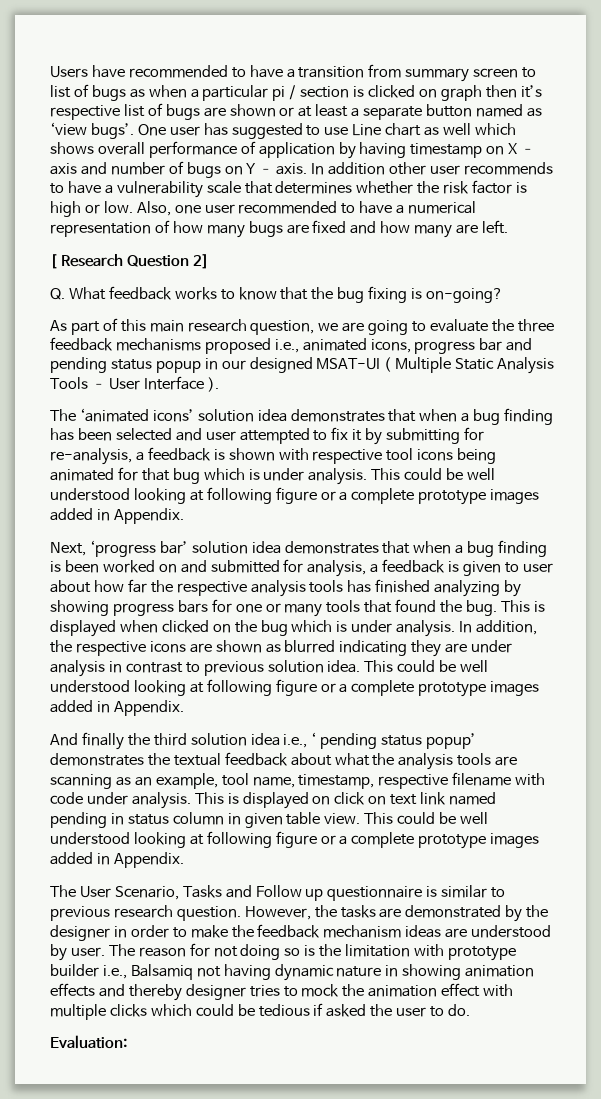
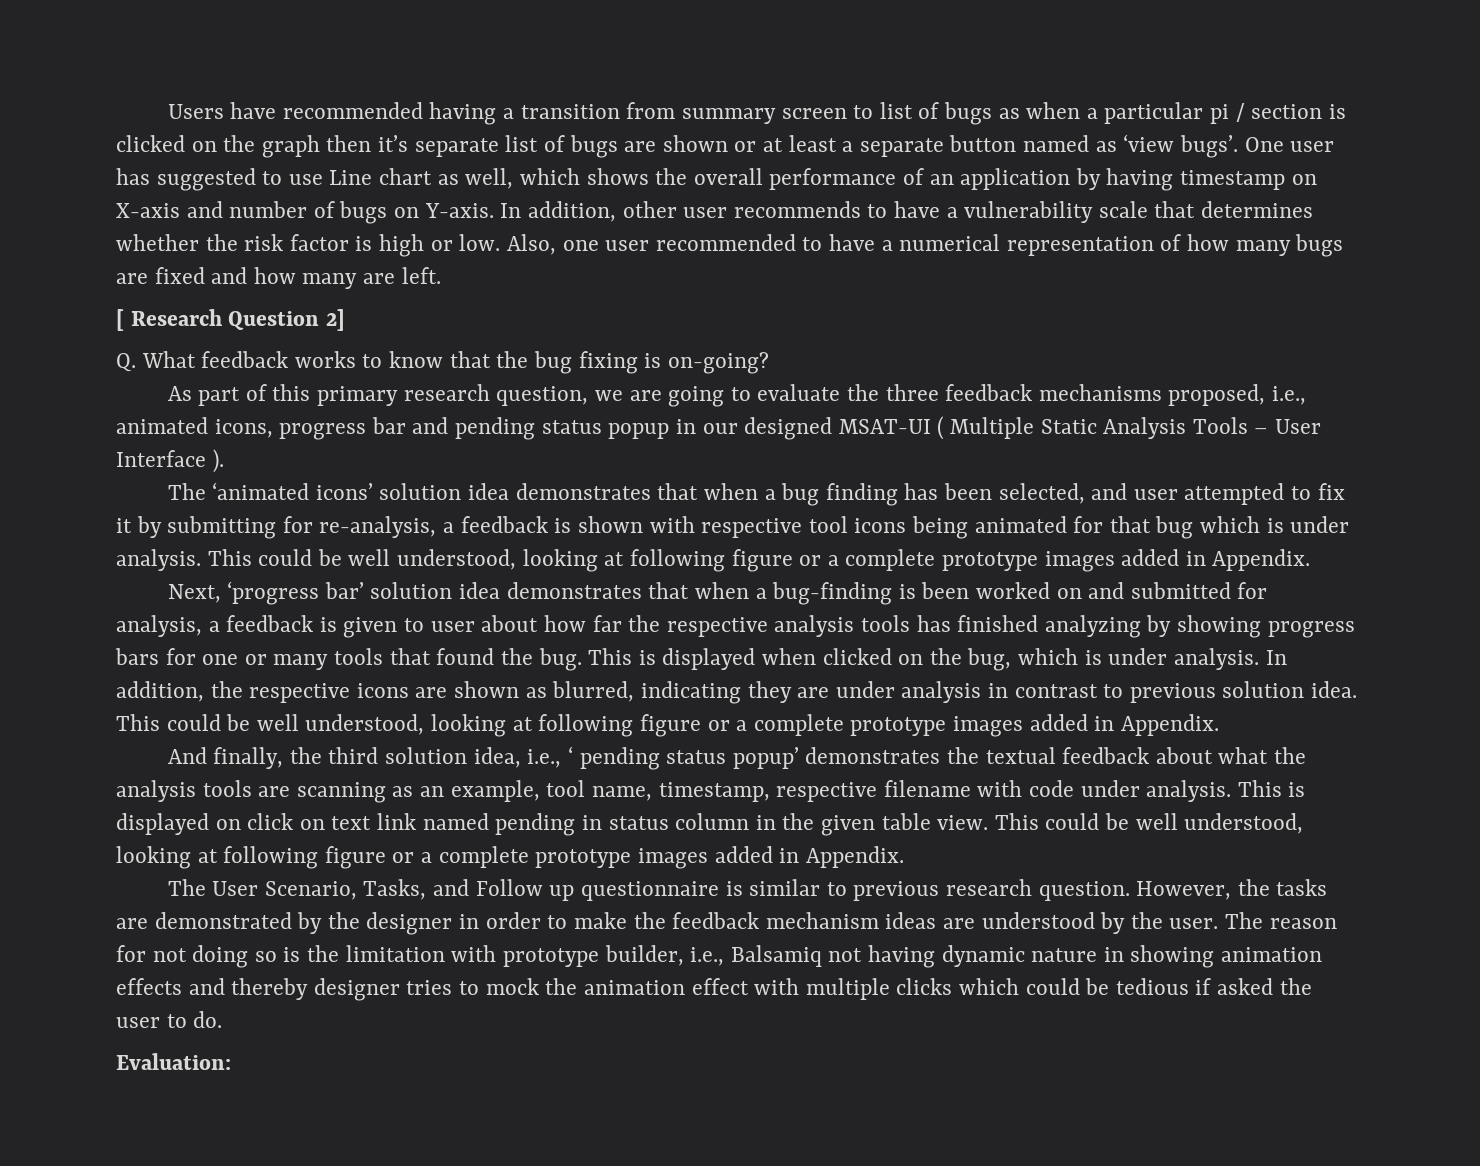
- Users have recommended to have a transition from summary screen to list of bugs as when a particular pi / section is clicked on graph then it’s respective list of bugs are shown or at least a separate button named as ‘view bugs’.
+ Users have recommended having a transition from summary screen to list of bugs as when a particular pi / section is clicked on the graph then it’s separate list of bugs are shown or at least a separate button named as ‘view bugs’.
- One user has suggested to use Line chart as well which shows overall performance of application by having timestamp on X – axis and number of bugs on Y – axis. In addition other user recommends to have a vulnerability scale that determines whether the risk factor is high or low.
+ One user has suggested to use Line chart as well, which shows the overall performance of an application by having timestamp on X-axis and number of bugs on Y-axis. In addition, other user recommends to have a vulnerability scale that determines whether the risk factor is high or low.
- As part of this main research question, we are going to evaluate the three feedback mechanisms proposed i.e., animated icons, progress bar and pending status popup in our designed MSAT-UI ( Multiple Static Analysis Tools – User Interface ).
+ As part of this primary research question, we are going to evaluate the three feedback mechanisms proposed, i.e., animated icons, progress bar and pending status popup in our designed MSAT-UI ( Multiple Static Analysis Tools – User Interface ).
- The ‘animated icons’ solution idea demonstrates that when a bug finding has been selected and user attempted to fix it by submitting for re-analysis, a feedback is shown with respective tool icons being animated for that bug which is under analysis. This could be well understood looking at following figure or a complete prototype images added in Appendix.
+ The ‘animated icons’ solution idea demonstrates that when a bug finding has been selected, and user attempted to fix it by submitting for re-analysis, a feedback is shown with respective tool icons being animated for that bug which is under analysis. This could be well understood, looking at following figure or a complete prototype images added in Appendix.
- Next, ‘progress bar’ solution idea demonstrates that when a bug finding is been worked on and submitted for analysis, a feedback is given to user about how far the respective analysis tools has finished analyzing by showing progress bars for one or many tools that found the bug.
+ Next, ‘progress bar’ solution idea demonstrates that when a bug-finding is been worked on and submitted for analysis, a feedback is given to user about how far the respective analysis tools has finished analyzing by showing progress bars for one or many tools that found the bug.
- This is displayed when clicked on the bug which is under analysis.
+ This is displayed when clicked on the bug, which is under analysis.
- In addition, the respective icons are shown as blurred indicating they are under analysis in contrast to previous solution idea. This could be well understood looking at following figure or a complete prototype images added in Appendix.
+ In addition, the respective icons are shown as blurred, indicating they are under analysis in contrast to previous solution idea. This could be well understood, looking at following figure or a complete prototype images added in Appendix.
- And finally the third solution idea i.e., ‘ pending status popup’ demonstrates the textual feedback about what the analysis tools are scanning as an example, tool name, timestamp, respective filename with code under analysis.
+ And finally, the third solution idea, i.e., ‘ pending status popup’ demonstrates the textual feedback about what the analysis tools are scanning as an example, tool name, timestamp, respective filename with code under analysis.
- This is displayed on click on text link named pending in status column in given table view. This could be well understood looking at following figure or a complete prototype images added in Appendix.
+ This is displayed on click on text link named pending in status column in the given table view. This could be well understood, looking at following figure or a complete prototype images added in Appendix.
- The User Scenario, Tasks and Follow up questionnaire is similar to previous research question.
+ The User Scenario, Tasks, and Follow up questionnaire is similar to previous research question.
- However, the tasks are demonstrated by the designer in order to make the feedback mechanism ideas are understood by user.
+ However, the tasks are demonstrated by the designer in order to make the feedback mechanism ideas are understood by the user.
- The reason for not doing so is the limitation with prototype builder i.e., Balsamiq not having dynamic nature in showing animation effects and thereby designer tries to mock the animation effect with multiple clicks which could be tedious if asked the user to do.
+ The reason for not doing so is the limitation with prototype builder, i.e., Balsamiq not having dynamic nature in showing animation effects and thereby designer tries to mock the animation effect with multiple clicks which could be tedious if asked the user to do.

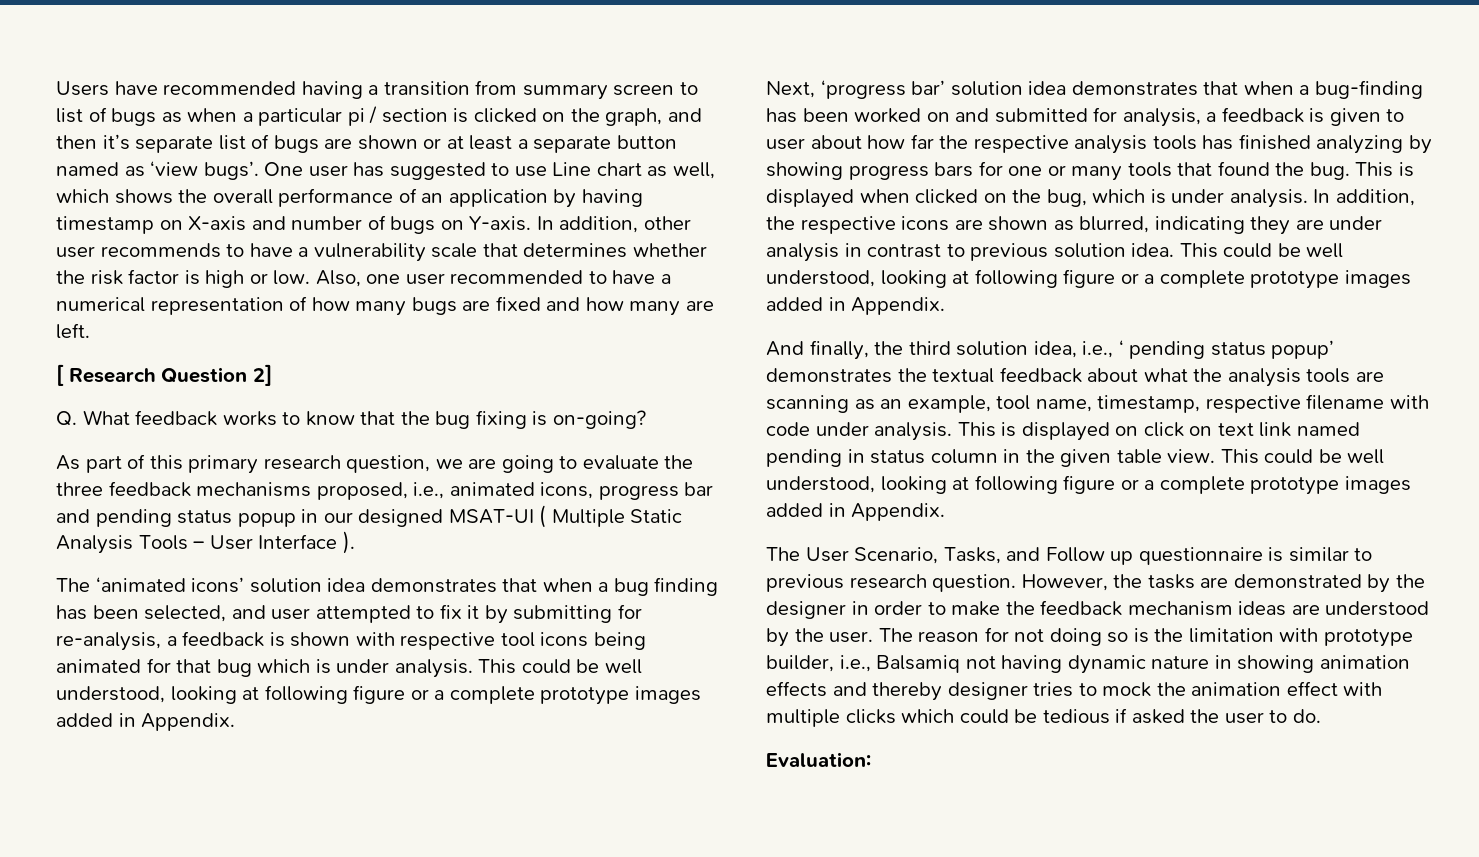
- Users have recommended having a transition from summary screen to list of bugs as when a particular pi / section is clicked on the graph then it’s separate list of bugs are shown or at least a separate button named as ‘view bugs’.
+ Users have recommended having a transition from summary screen to list of bugs as when a particular pi / section is clicked on the graph, and then it’s separate list of bugs are shown or at least a separate button named as ‘view bugs’.
- Next, ‘progress bar’ solution idea demonstrates that when a bug-finding is been worked on and submitted for analysis, a feedback is given to user about how far the respective analysis tools has finished analyzing by showing progress bars for one or many tools that found the bug.
+ Next, ‘progress bar’ solution idea demonstrates that when a bug-finding has been worked on and submitted for analysis, a feedback is given to user about how far the respective analysis tools has finished analyzing by showing progress bars for one or many tools that found the bug.

